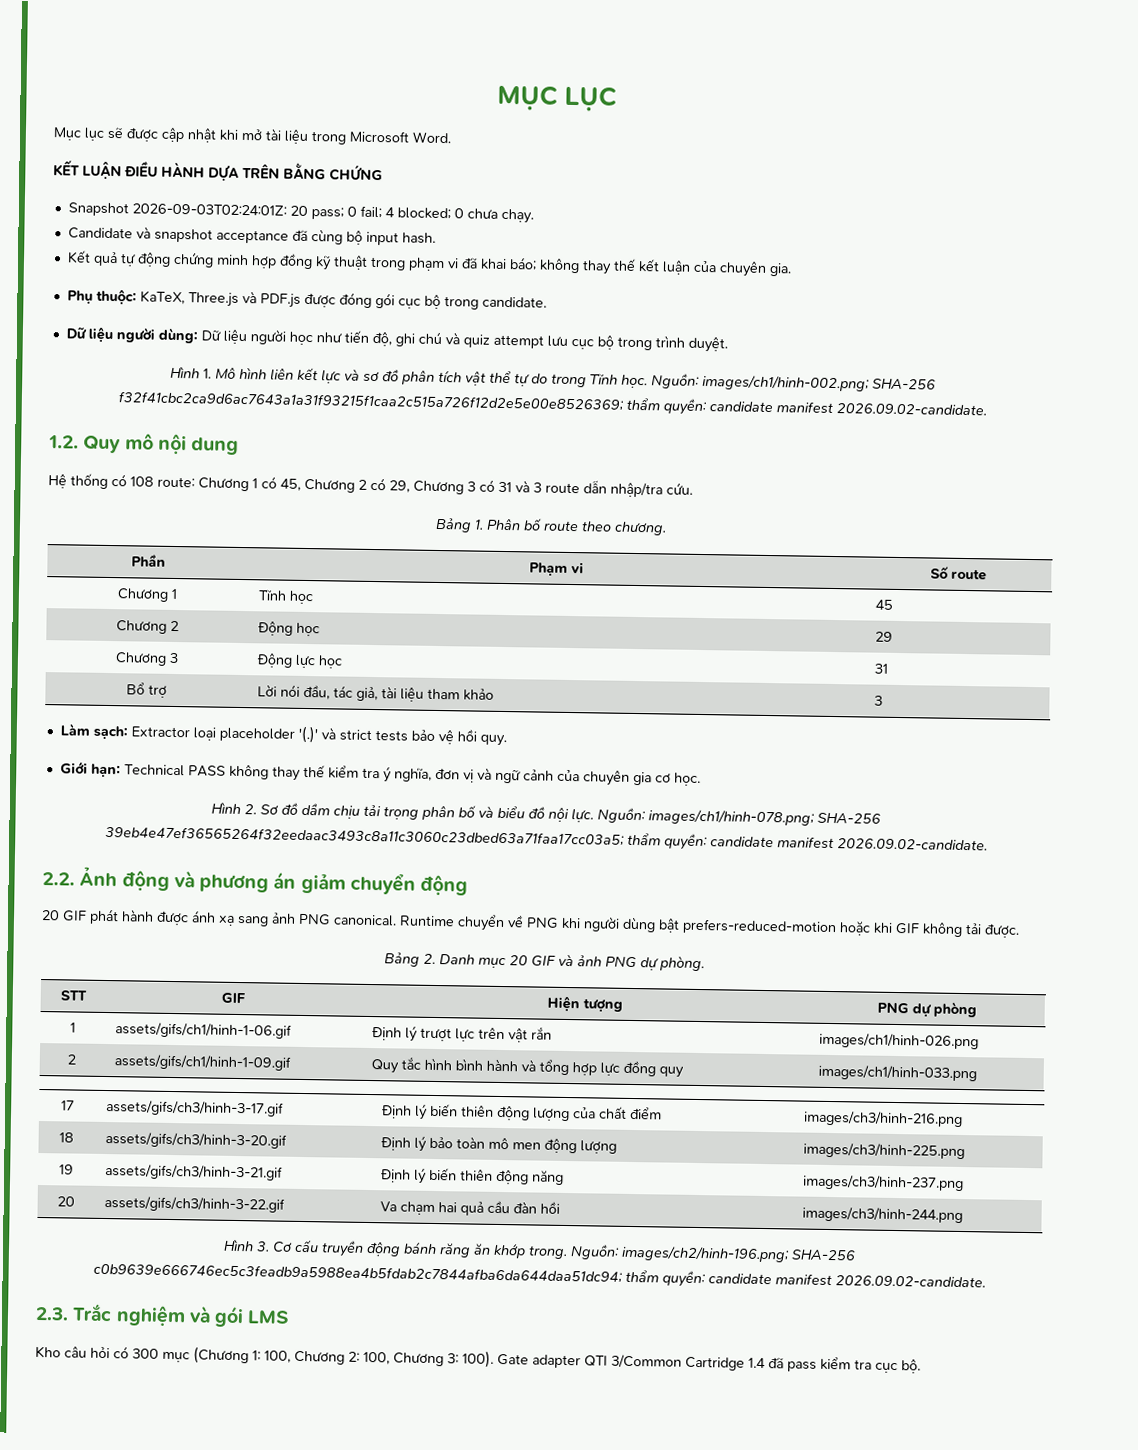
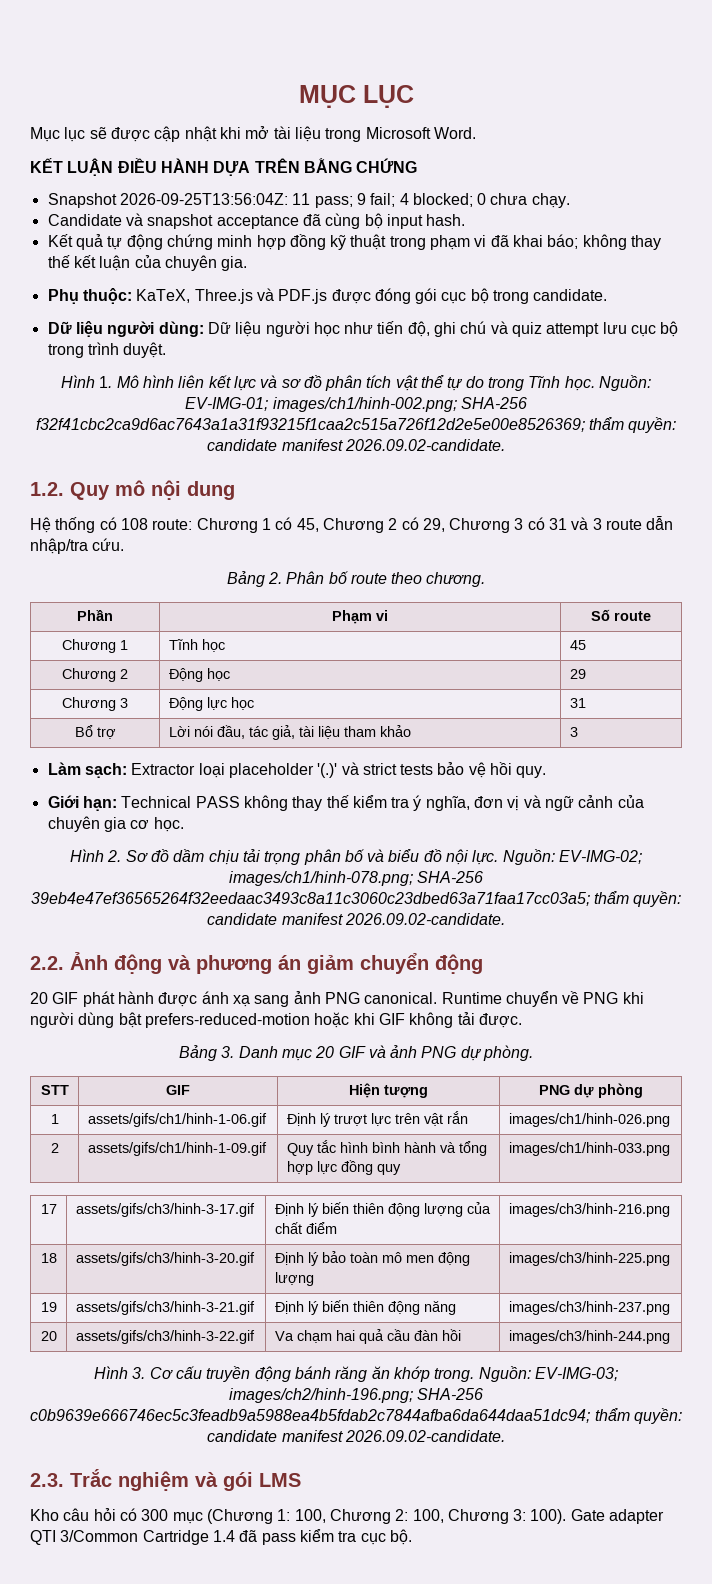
- Snapshot 2026-09-03T02:24:01Z: 20 pass; 0 fail; 4 blocked; 0 chưa chạy.
+ Snapshot 2026-09-25T13:56:04Z: 11 pass; 9 fail; 4 blocked; 0 chưa chạy.
- Nguồn: images/ch1/hinh-002.png; SHA-256 f32f41cbc2ca9d6ac7643a1a31f93215f1caa2c515a726f12d2e5e00e8526369; thẩm quyền: candidate manifest 2026.09.02-candidate.
+ Nguồn: EV-IMG-01; images/ch1/hinh-002.png; SHA-256 f32f41cbc2ca9d6ac7643a1a31f93215f1caa2c515a726f12d2e5e00e8526369; thẩm quyền: candidate manifest 2026.09.02-candidate.
- Bảng 1. Phân bố route theo chương.
+ Bảng 2. Phân bố route theo chương.
- Nguồn: images/ch1/hinh-078.png; SHA-256 39eb4e47ef36565264f32eedaac3493c8a11c3060c23dbed63a71faa17cc03a5; thẩm quyền: candidate manifest 2026.09.02-candidate.
+ Nguồn: EV-IMG-02; images/ch1/hinh-078.png; SHA-256 39eb4e47ef36565264f32eedaac3493c8a11c3060c23dbed63a71faa17cc03a5; thẩm quyền: candidate manifest 2026.09.02-candidate.
- Bảng 2. Danh mục 20 GIF và ảnh PNG dự phòng.
+ Bảng 3. Danh mục 20 GIF và ảnh PNG dự phòng.
- Nguồn: images/ch2/hinh-196.png; SHA-256 c0b9639e666746ec5c3feadb9a5988ea4b5fdab2c7844afba6da644daa51dc94; thẩm quyền: candidate manifest 2026.09.02-candidate.
+ Nguồn: EV-IMG-03; images/ch2/hinh-196.png; SHA-256 c0b9639e666746ec5c3feadb9a5988ea4b5fdab2c7844afba6da644daa51dc94; thẩm quyền: candidate manifest 2026.09.02-candidate.

